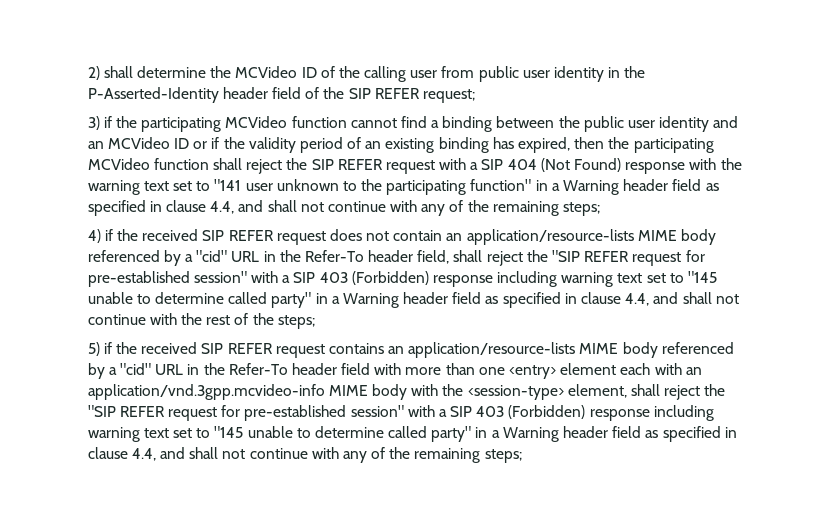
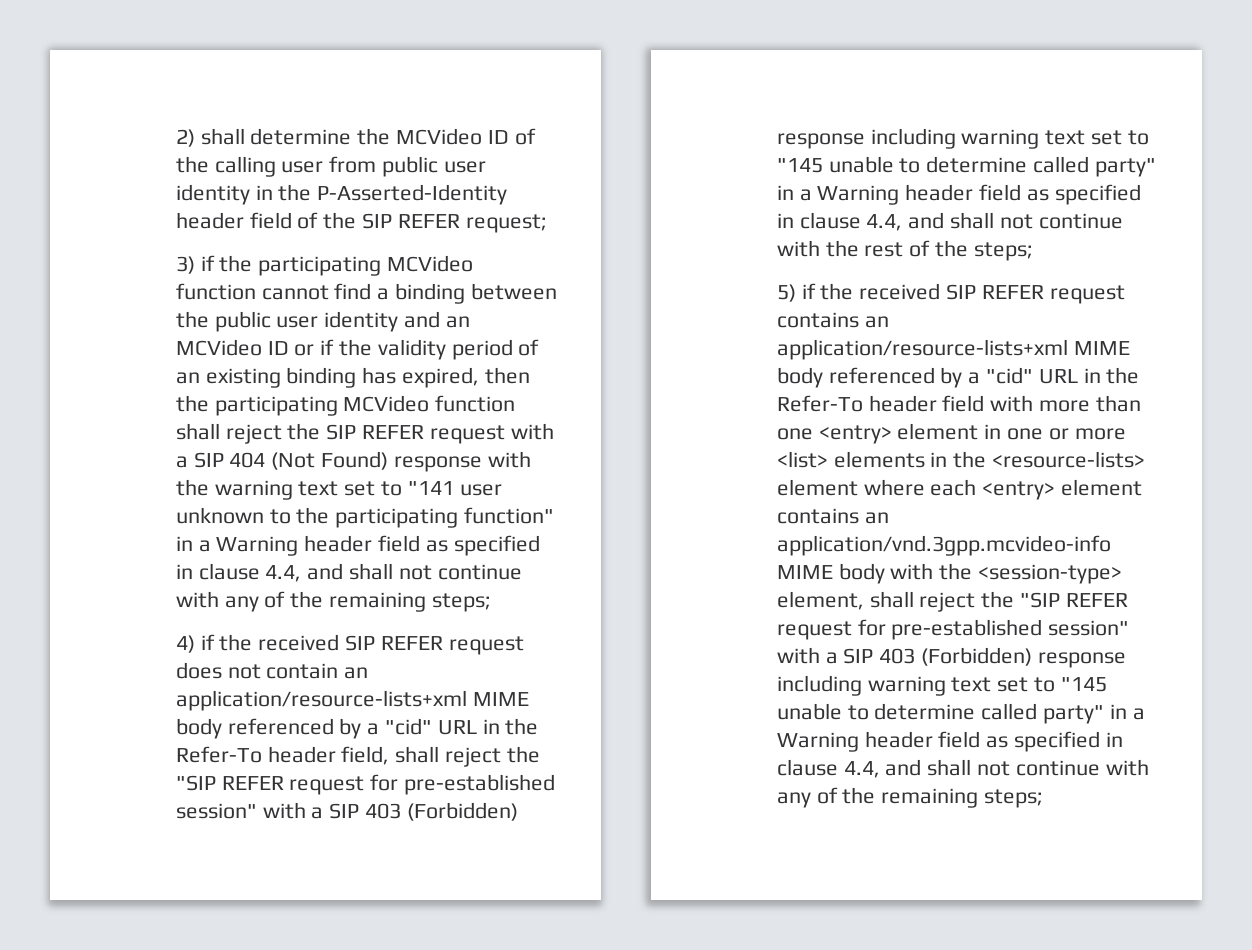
- 4) if the received SIP REFER request does not contain an application/resource-lists MIME body referenced by a "cid" URL in the Refer-To header field, shall reject the "SIP REFER request for pre-established session" with a SIP 403 (Forbidden) response including warning text set to "145 unable to determine called party" in a Warning header field as specified in clause 4.4, and shall not continue with the rest of the steps;
+ 4) if the received SIP REFER request does not contain an application/resource-lists+xml MIME body referenced by a "cid" URL in the Refer-To header field, shall reject the "SIP REFER request for pre-established session" with a SIP 403 (Forbidden) response including warning text set to "145 unable to determine called party" in a Warning header field as specified in clause 4.4, and shall not continue with the rest of the steps;
- 5) if the received SIP REFER request contains an application/resource-lists MIME body referenced by a "cid" URL in the Refer-To header field with more than one <entry> element each with an application/vnd.3gpp.mcvideo-info MIME body with the <session-type> element, shall reject the "SIP REFER request for pre-established session" with a SIP 403 (Forbidden) response including warning text set to "145 unable to determine called party" in a Warning header field as specified in clause 4.4, and shall not continue with any of the remaining steps;
+ 5) if the received SIP REFER request contains an application/resource-lists+xml MIME body referenced by a "cid" URL in the Refer-To header field with more than one <entry> element in one or more <list> elements in the <resource-lists> element where each <entry> element contains an application/vnd.3gpp.mcvideo-info MIME body with the <session-type> element, shall reject the "SIP REFER request for pre-established session" with a SIP 403 (Forbidden) response including warning text set to "145 unable to determine called party" in a Warning header field as specified in clause 4.4, and shall not continue with any of the remaining steps;

